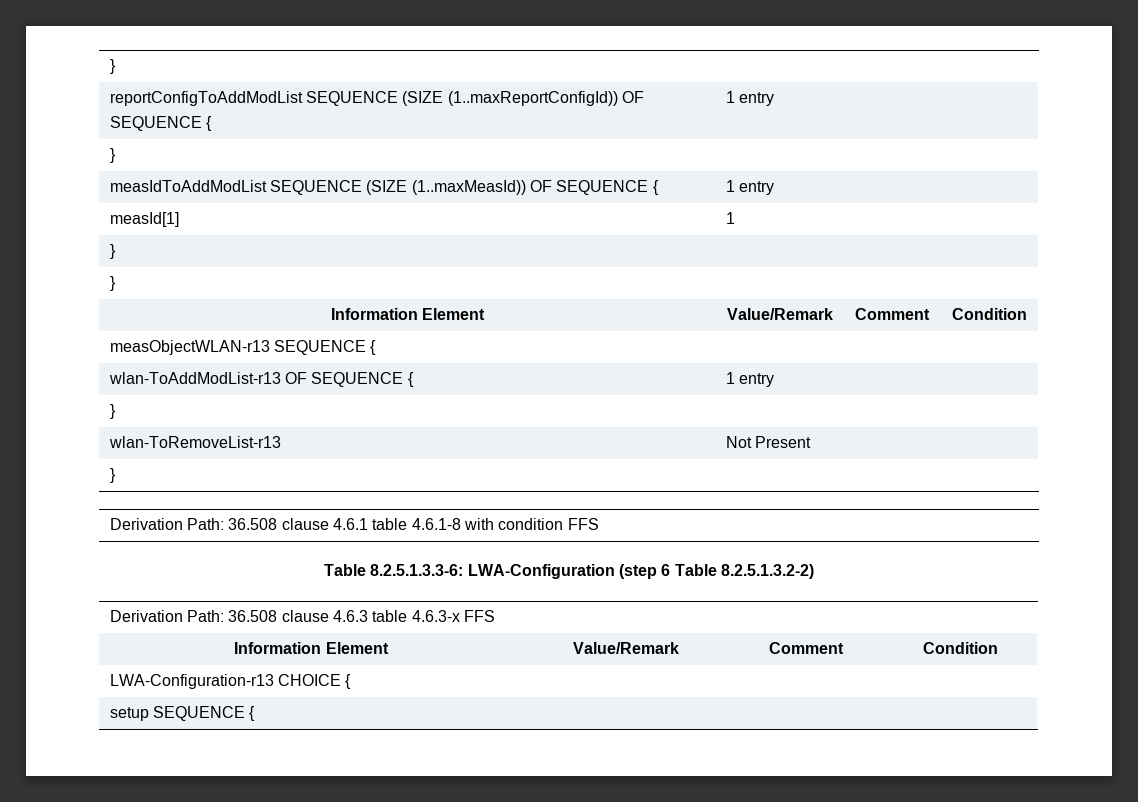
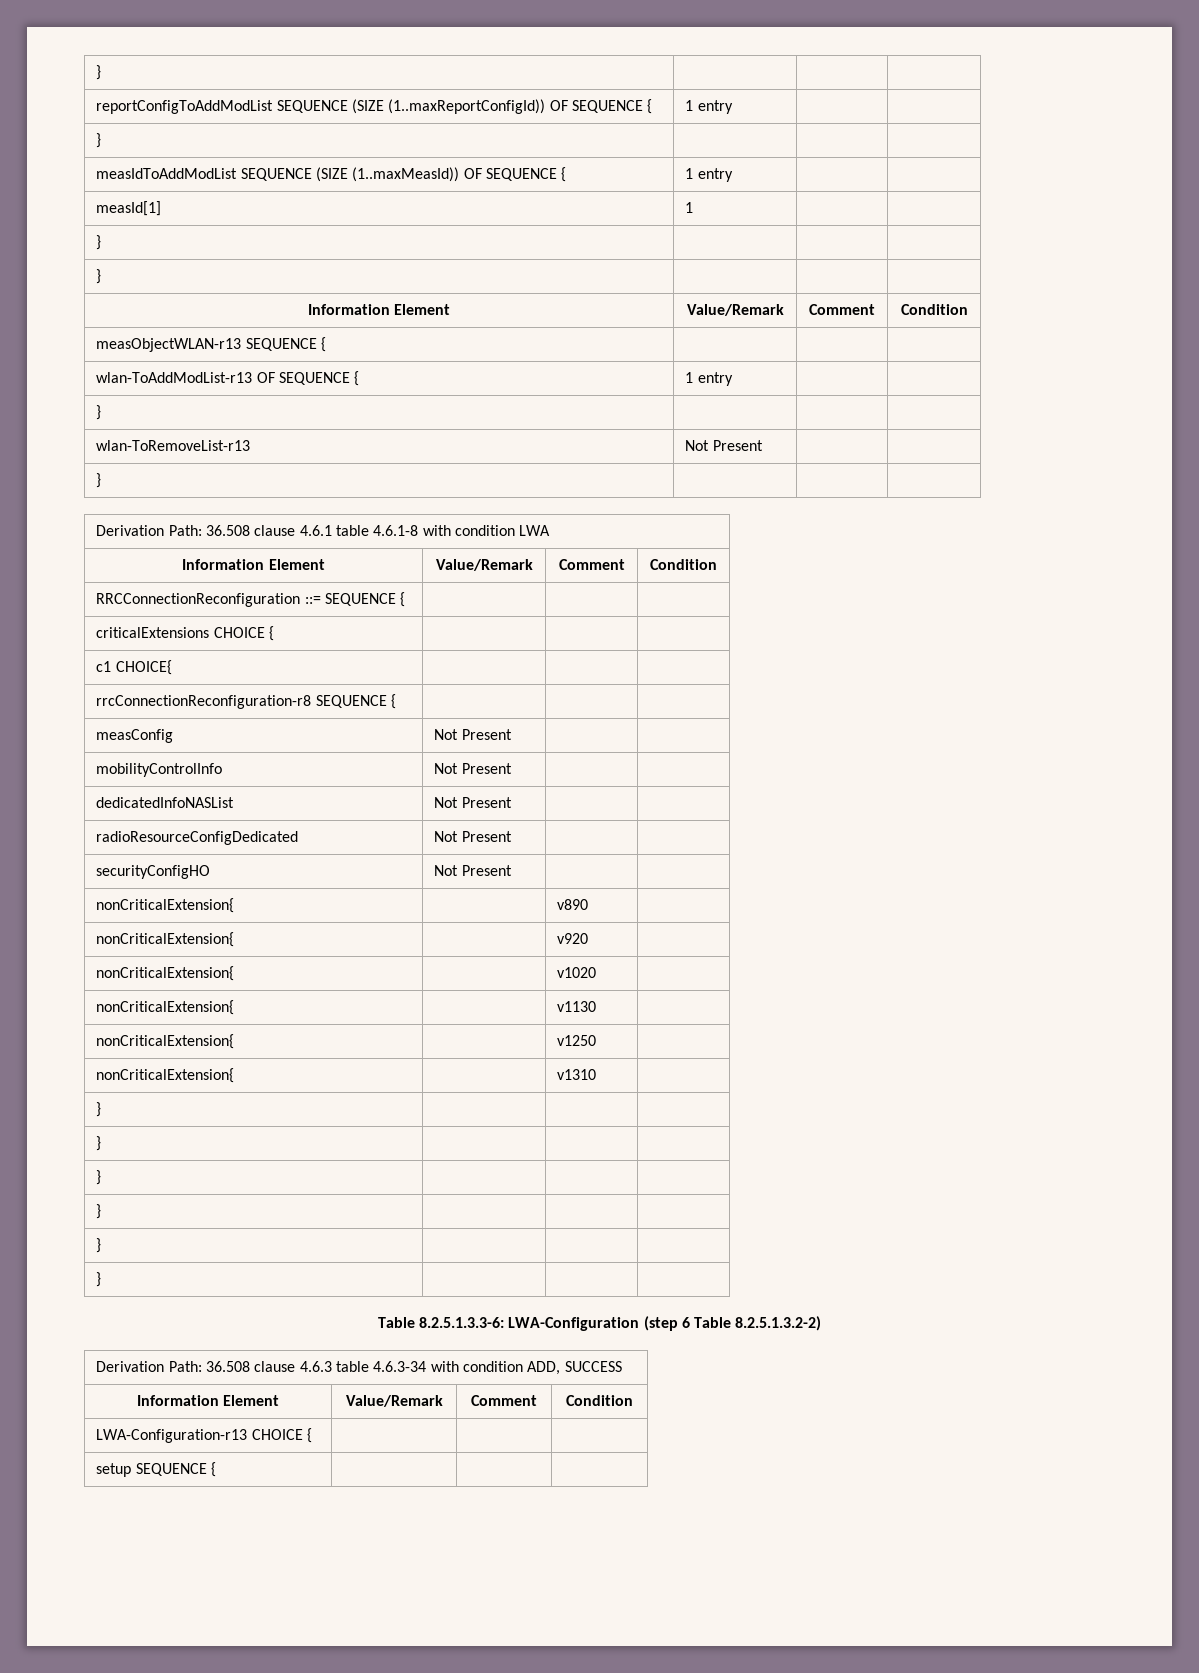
- Derivation Path: 36.508 clause 4.6.1 table 4.6.1-8 with condition FFS
+ Derivation Path: 36.508 clause 4.6.1 table 4.6.1-8 with condition LWA
+ Information Element | Value/Remark | Comment | Condition
+ RRCConnectionReconfiguration ::= SEQUENCE { | | |
+ criticalExtensions CHOICE { | | |
+ c1 CHOICE{ | | |
+ rrcConnectionReconfiguration-r8 SEQUENCE { | | |
+ measConfig | Not Present | |
+ mobilityControlInfo | Not Present | |
+ dedicatedInfoNASList | Not Present | |
+ radioResourceConfigDedicated | Not Present | |
+ securityConfigHO | Not Present | |
+ nonCriticalExtension{ | | v890 |
+ nonCriticalExtension{ | | v920 |
+ nonCriticalExtension{ | | v1020 |
+ nonCriticalExtension{ | | v1130 |
+ nonCriticalExtension{ | | v1250 |
+ nonCriticalExtension{ | | v1310 |
+ } | | |
+ } | | |
+ } | | |
+ } | | |
+ } | | |
+ } | | |
- Derivation Path: 36.508 clause 4.6.3 table 4.6.3-x FFS
+ Derivation Path: 36.508 clause 4.6.3 table 4.6.3-34 with condition ADD, SUCCESS

